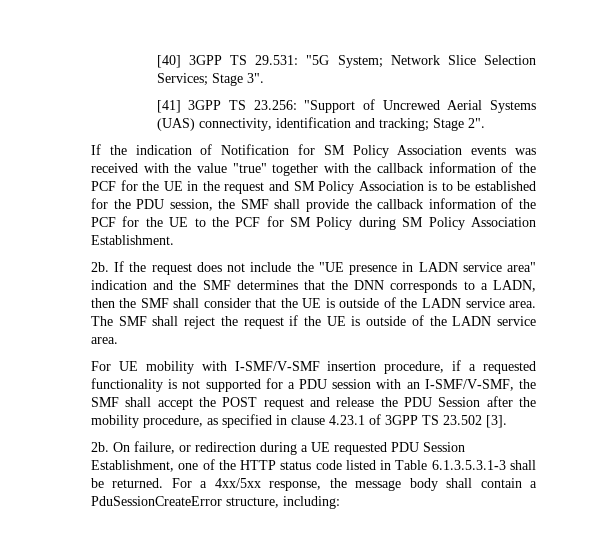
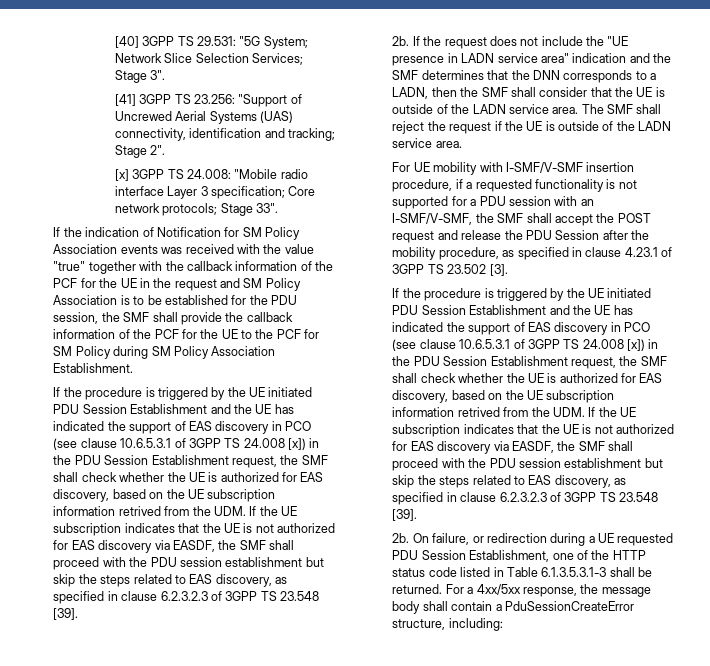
+ [x] 3GPP TS 24.008: "Mobile radio interface Layer 3 specification; Core network protocols; Stage 33".
  If the indication of Notification for SM Policy Association events was received with the value "true" together with the callback information of the PCF for the UE in the request and SM Policy Association is to be established for the PDU session, the SMF shall provide the callback information of the PCF for the UE to the PCF for SM Policy during SM Policy Association Establishment.
+ If the procedure is triggered by the UE initiated PDU Session Establishment and the UE has indicated the support of EAS discovery in PCO (see clause 10.6.5.3.1 of 3GPP TS 24.008 [x]) in the PDU Session Establishment request, the SMF shall check whether the UE is authorized for EAS discovery, based on the UE subscription information retrived from the UDM. If the UE subscription indicates that the UE is not authorized for EAS discovery via EASDF, the SMF shall proceed with the PDU session establishment but skip the steps related to EAS discovery, as specified in clause 6.2.3.2.3 of 3GPP TS 23.548 [39].
  For UE mobility with I-SMF/V-SMF insertion procedure, if a requested functionality is not supported for a PDU session with an I-SMF/V-SMF, the SMF shall accept the POST request and release the PDU Session after the mobility procedure, as specified in clause 4.23.1 of 3GPP TS 23.502 [3].
+ If the procedure is triggered by the UE initiated PDU Session Establishment and the UE has indicated the support of EAS discovery in PCO (see clause 10.6.5.3.1 of 3GPP TS 24.008 [x]) in the PDU Session Establishment request, the SMF shall check whether the UE is authorized for EAS discovery, based on the UE subscription information retrived from the UDM. If the UE subscription indicates that the UE is not authorized for EAS discovery via EASDF, the SMF shall proceed with the PDU session establishment but skip the steps related to EAS discovery, as specified in clause 6.2.3.2.3 of 3GPP TS 23.548 [39].

